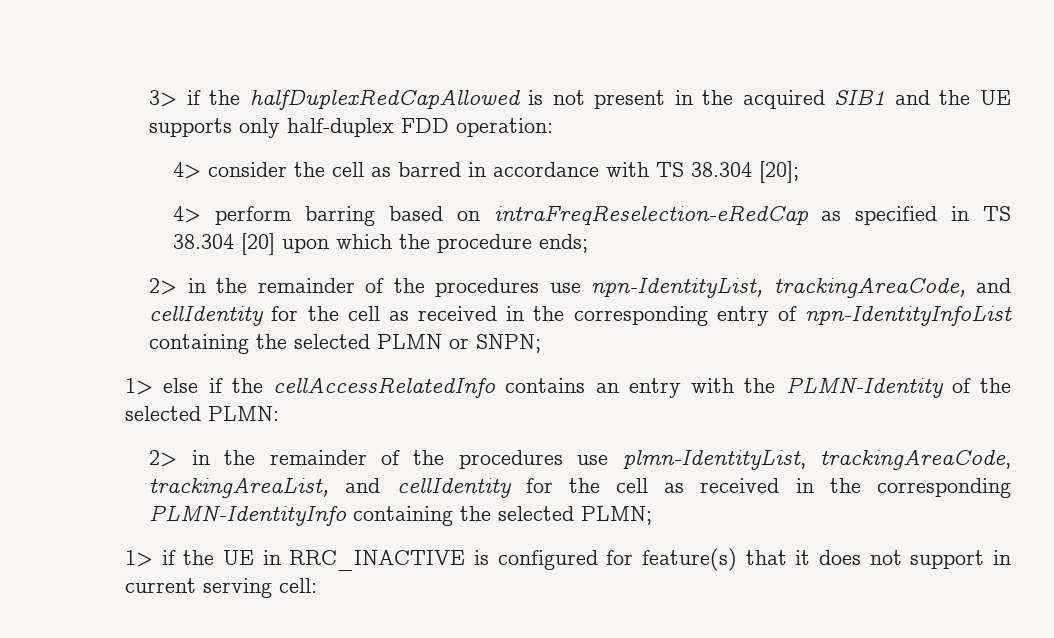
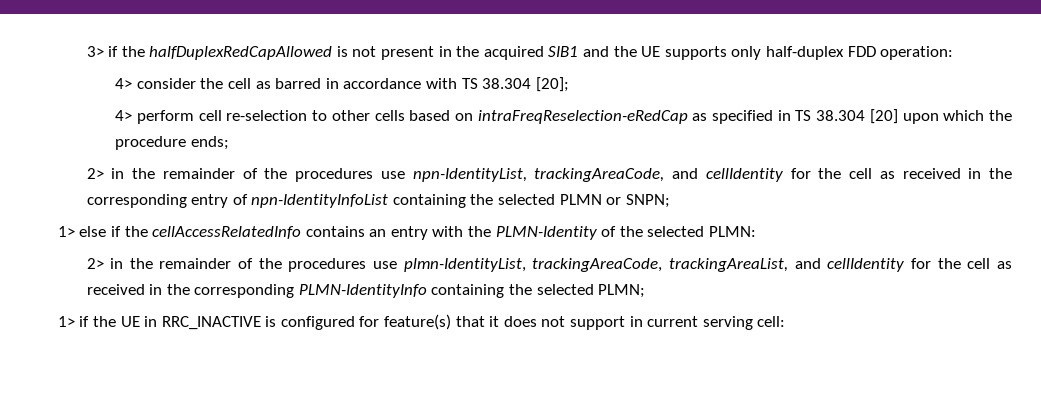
- 4> perform barring based on intraFreqReselection-eRedCap as specified in TS 38.304 [20] upon which the procedure ends;
+ 4> perform cell re-selection to other cells based on intraFreqReselection-eRedCap as specified in TS 38.304 [20] upon which the procedure ends;

